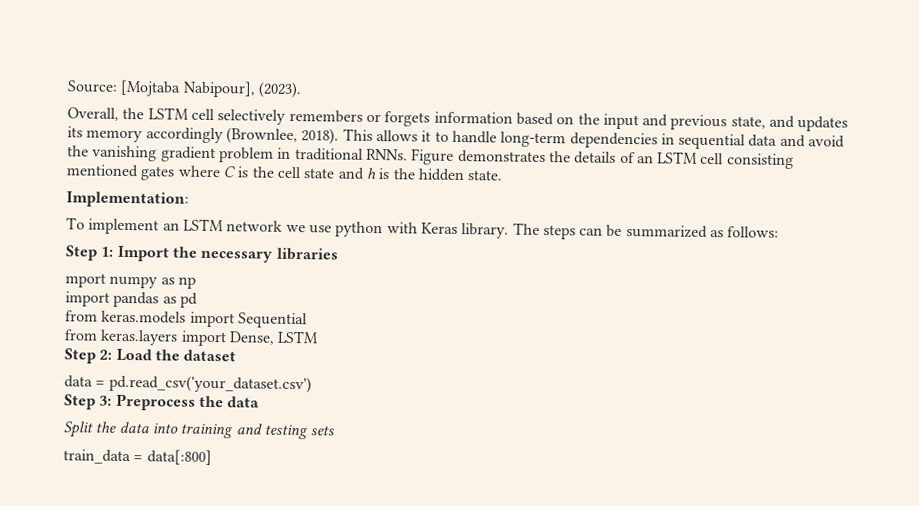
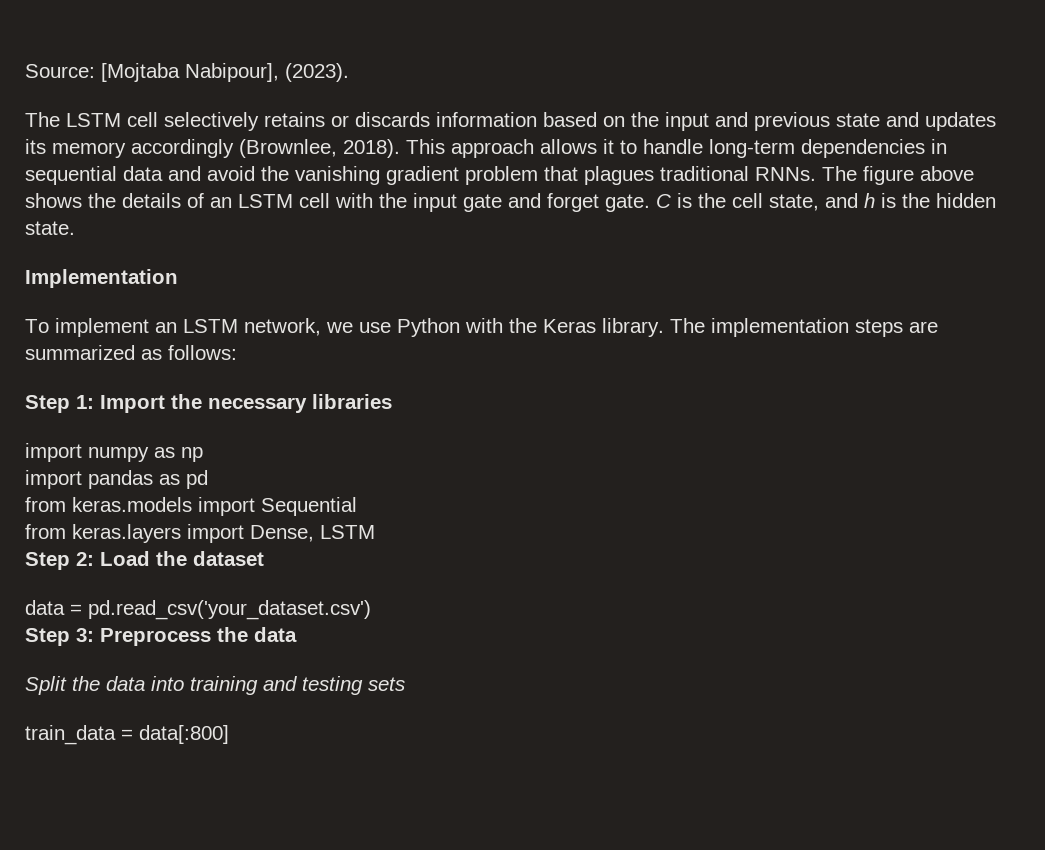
- Overall, the LSTM cell selectively remembers or forgets information based on the input and previous state, and updates its memory accordingly (Brownlee, 2018).
+ The LSTM cell selectively retains or discards information based on the input and previous state and updates its memory accordingly (Brownlee, 2018).
- This allows it to handle long-term dependencies in sequential data and avoid the vanishing gradient problem in traditional RNNs. Figure demonstrates the details of an LSTM cell consisting mentioned gates where C is the cell state and h is the hidden state.
+ This approach allows it to handle long-term dependencies in sequential data and avoid the vanishing gradient problem that plagues traditional RNNs. The figure above shows the details of an LSTM cell with the input gate and forget gate. C is the cell state, and h is the hidden state.
- Implementation:
+ Implementation
- To implement an LSTM network we use python with Keras library. The steps can be summarized as follows:
+ To implement an LSTM network, we use Python with the Keras library. The implementation steps are summarized as follows:
- mport numpy as np
+ import numpy as np

